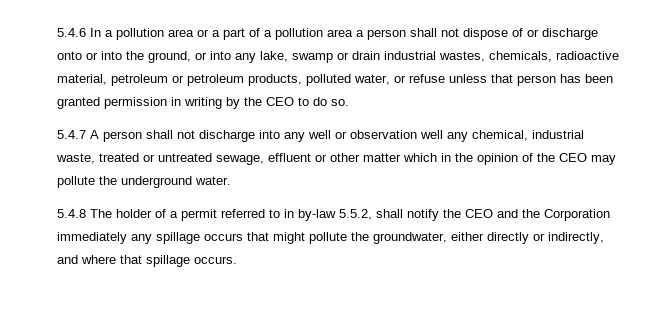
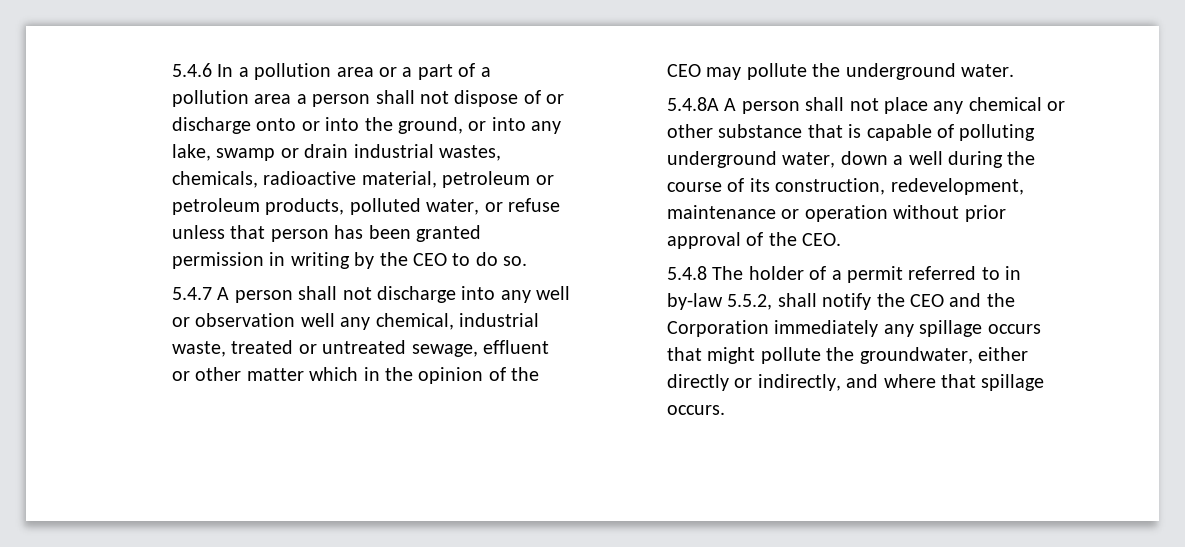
+ 5.4.8A A person shall not place any chemical or other substance that is capable of polluting underground water, down a well during the course of its construction, redevelopment, maintenance or operation without prior approval of the CEO.

